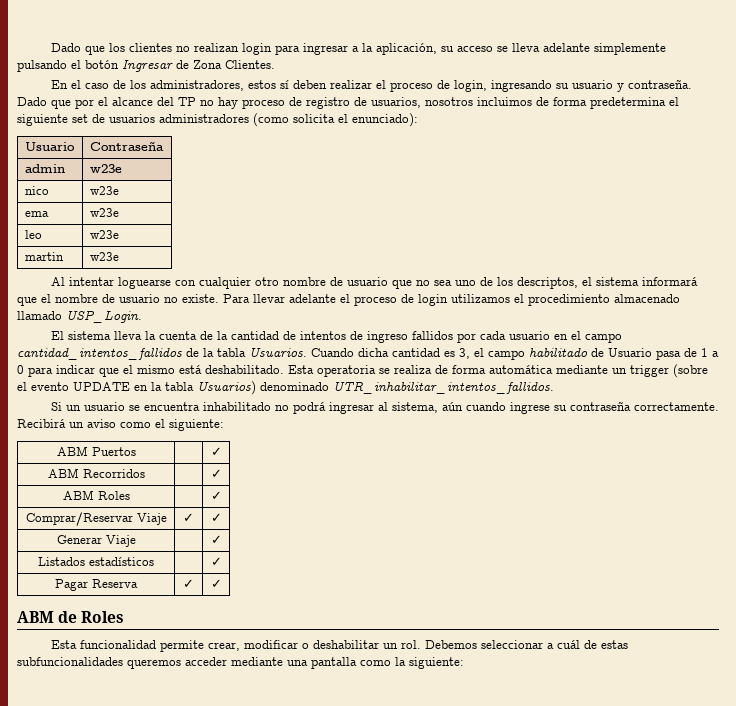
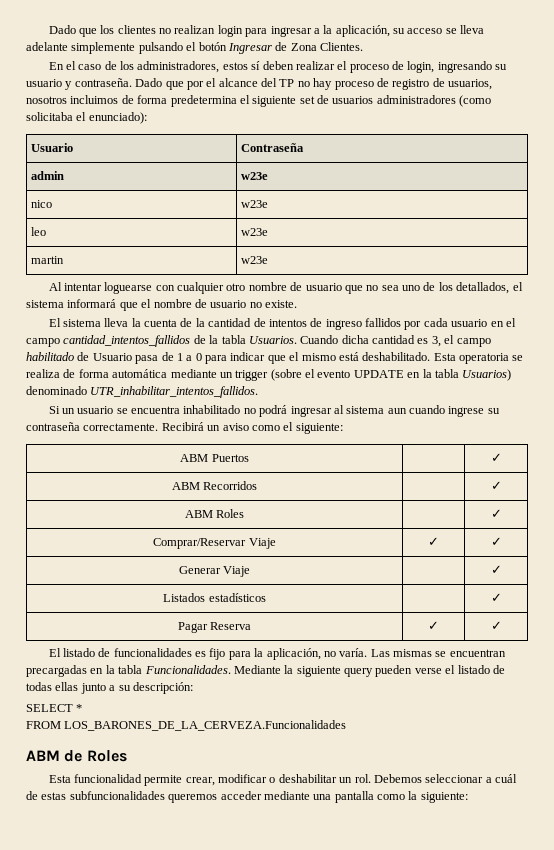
- Dado que por el alcance del TP no hay proceso de registro de usuarios, nosotros incluimos de forma predetermina el siguiente set de usuarios administradores (como solicita el enunciado):
+ Dado que por el alcance del TP no hay proceso de registro de usuarios, nosotros incluimos de forma predetermina el siguiente set de usuarios administradores (como solicitaba el enunciado):
- ema | w23e
- Al intentar loguearse con cualquier otro nombre de usuario que no sea uno de los descriptos, el sistema informará que el nombre de usuario no existe. Para llevar adelante el proceso de login utilizamos el procedimiento almacenado llamado USP_Login.
+ Al intentar loguearse con cualquier otro nombre de usuario que no sea uno de los detallados, el sistema informará que el nombre de usuario no existe.
- Si un usuario se encuentra inhabilitado no podrá ingresar al sistema, aún cuando ingrese su contraseña correctamente.
+ Si un usuario se encuentra inhabilitado no podrá ingresar al sistema aun cuando ingrese su contraseña correctamente.
+ El listado de funcionalidades es fijo para la aplicación, no varía. Las mismas se encuentran precargadas en la tabla Funcionalidades. Mediante la siguiente query pueden verse el listado de todas ellas junto a su descripción:
+ SELECT *
+ FROM LOS_BARONES_DE_LA_CERVEZA.Funcionalidades

